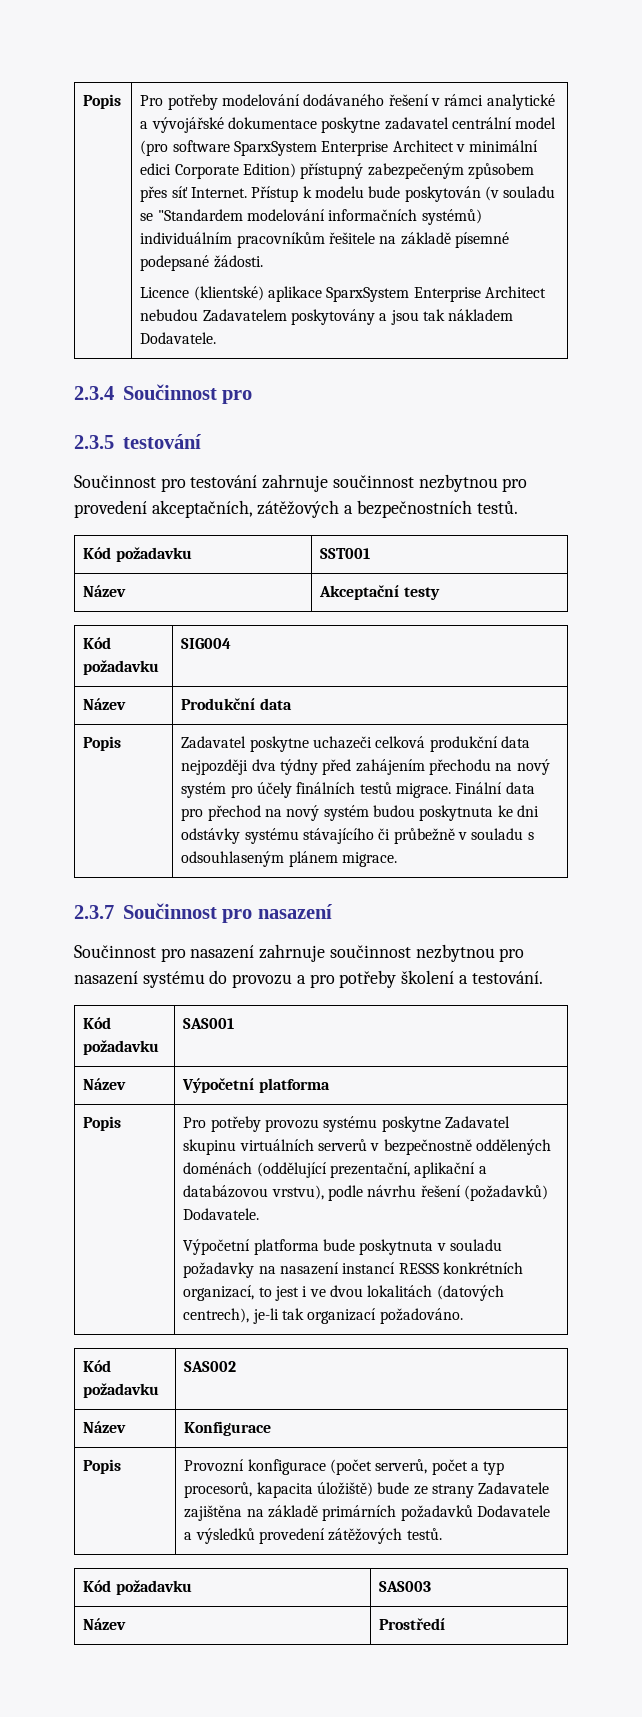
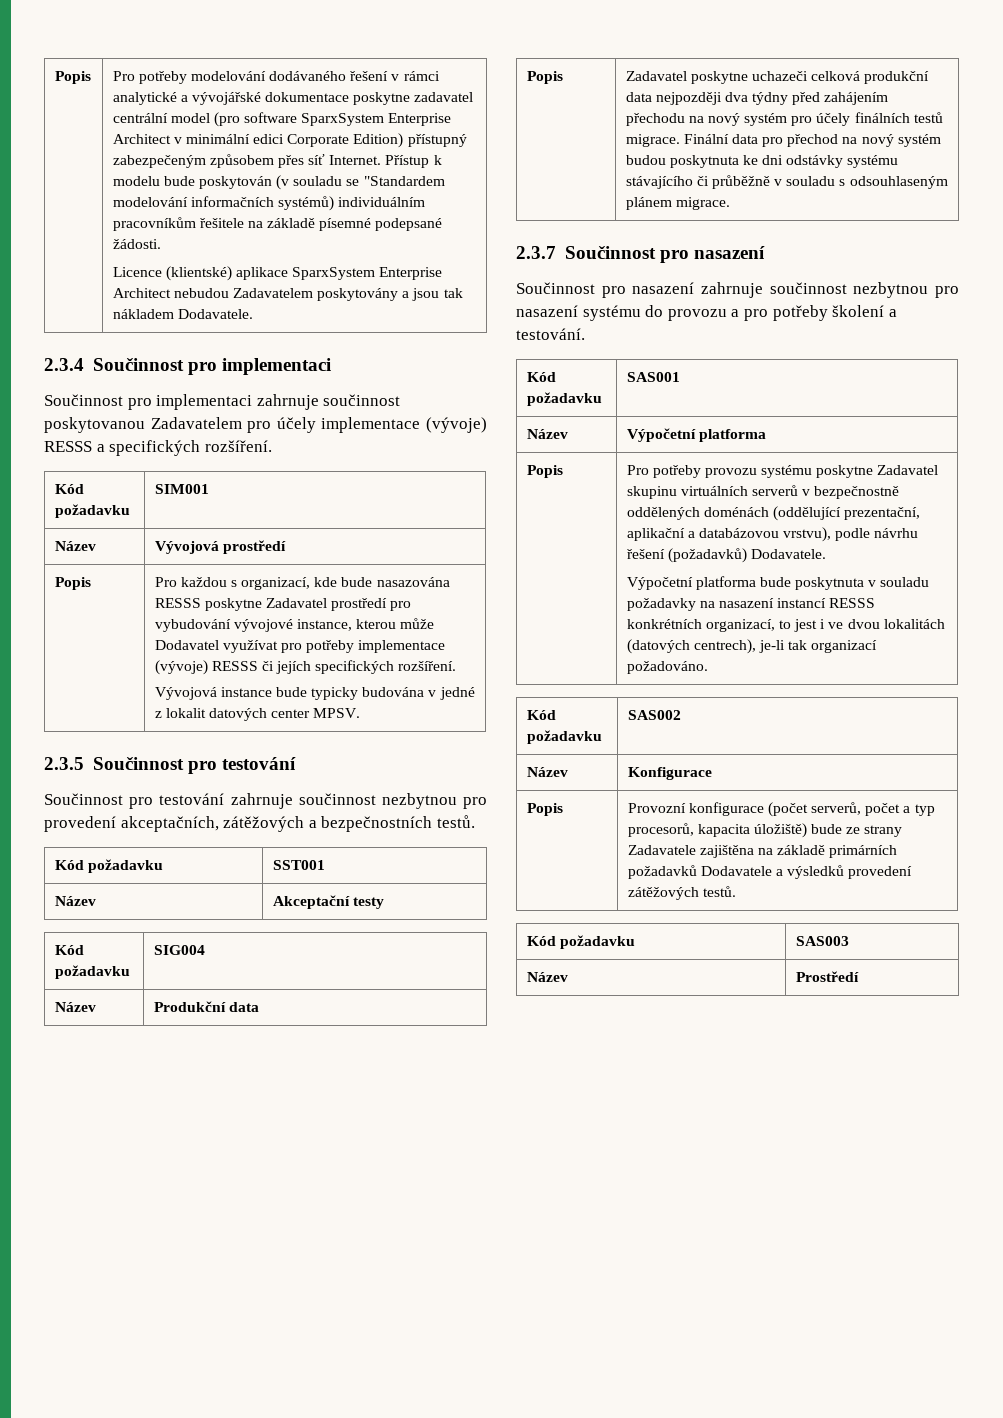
- 2.3.4 Součinnost pro
+ 2.3.4 Součinnost pro implementaci
+ Součinnost pro implementaci zahrnuje součinnost poskytovanou Zadavatelem pro účely implementace (vývoje) RESSS a specifických rozšíření.
+ Kód požadavku | SIM001
+ Název | Vývojová prostředí
+ Popis | Pro každou s organizací, kde bude nasazována RESSS poskytne Zadavatel prostředí pro vybudování vývojové instance, kterou může Dodavatel využívat pro potřeby implementace (vývoje) RESSS či jejích specifických rozšíření.
+ Vývojová instance bude typicky budována v jedné z lokalit datových center MPSV.
- 2.3.5 testování
+ 2.3.5 Součinnost pro testování
- Finální data pro přechod na nový systém budou poskytnuta ke dni odstávky systému stávajícího či průbežně v souladu s odsouhlaseným plánem migrace.
+ Finální data pro přechod na nový systém budou poskytnuta ke dni odstávky systému stávajícího či průběžně v souladu s odsouhlaseným plánem migrace.

